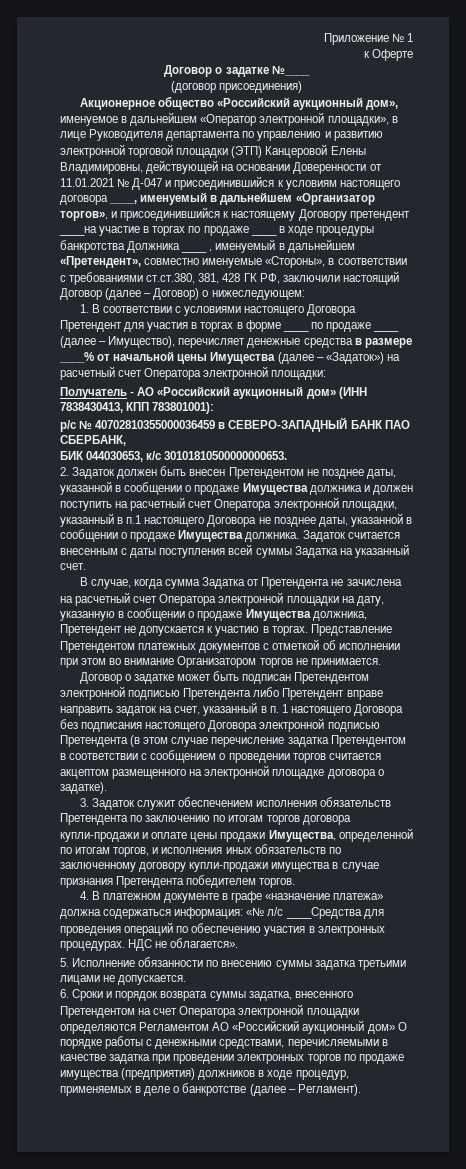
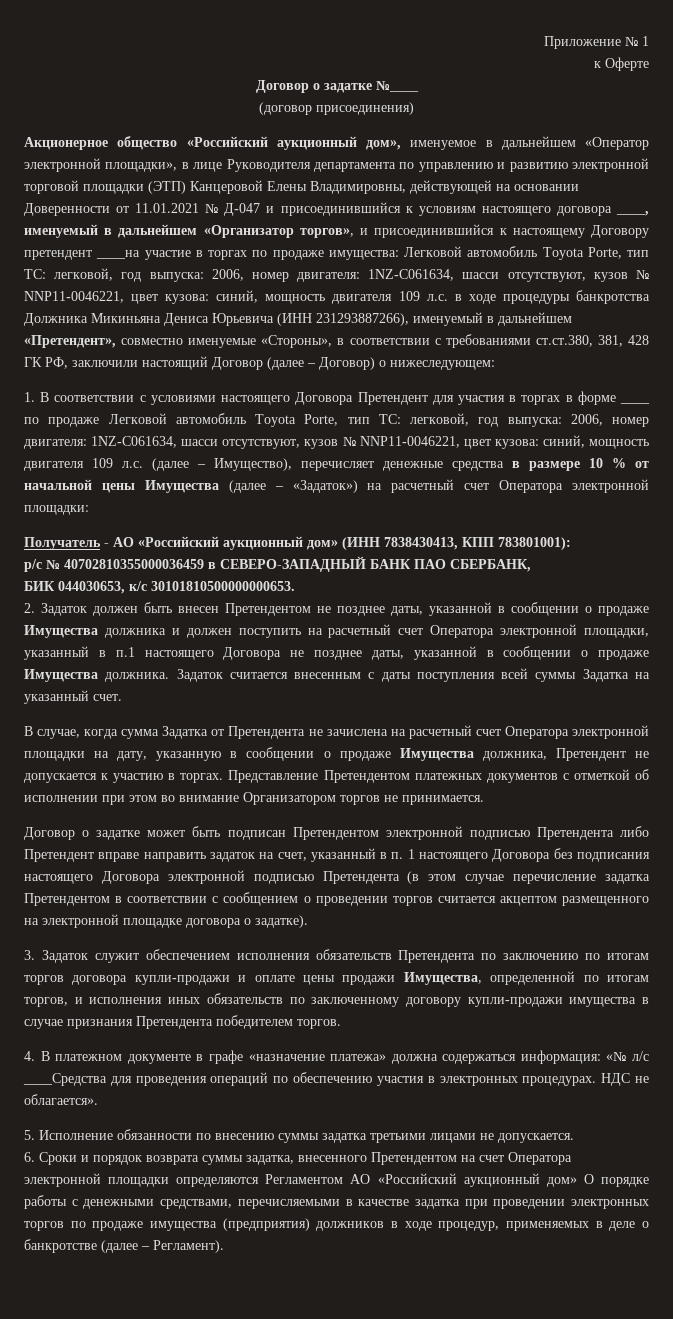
- Акционерное общество «Российский аукционный дом», именуемое в дальнейшем «Оператор электронной площадки», в лице Руководителя департамента по управлению и развитию электронной торговой площадки (ЭТП) Канцеровой Елены Владимировны, действующей на основании Доверенности от 11.01.2021 № Д-047 и присоединившийся к условиям настоящего договора ____, именуемый в дальнейшем «Организатор торгов», и присоединившийся к настоящему Договору претендент ____на участие в торгах по продаже ____ в ходе процедуры банкротства Должника ____ , именуемый в дальнейшем «Претендент», совместно именуемые «Стороны», в соответствии с требованиями ст.ст.380, 381, 428 ГК РФ, заключили настоящий Договор (далее – Договор) о нижеследующем:
+ Акционерное общество «Российский аукционный дом», именуемое в дальнейшем «Оператор электронной площадки», в лице Руководителя департамента по управлению и развитию электронной торговой площадки (ЭТП) Канцеровой Елены Владимировны, действующей на основании Доверенности от 11.01.2021 № Д-047 и присоединившийся к условиям настоящего договора ____, именуемый в дальнейшем «Организатор торгов», и присоединившийся к настоящему Договору претендент ____на участие в торгах по продаже имущества: Легковой автомобиль Toyota Porte, тип ТС: легковой, год выпуска: 2006, номер двигателя: 1NZ-C061634, шасси отсутствуют, кузов № NNP11-0046221, цвет кузова: синий, мощность двигателя 109 л.с. в ходе процедуры банкротства Должника Микиньяна Дениса Юрьевича (ИНН 231293887266), именуемый в дальнейшем «Претендент», совместно именуемые «Стороны», в соответствии с требованиями ст.ст.380, 381, 428 ГК РФ, заключили настоящий Договор (далее – Договор) о нижеследующем:
- 1. В соответствии с условиями настоящего Договора Претендент для участия в торгах в форме ____ по продаже ____ (далее – Имущество), перечисляет денежные средства в размере ____% от начальной цены Имущества (далее – «Задаток») на расчетный счет Оператора электронной площадки:
+ 1. В соответствии с условиями настоящего Договора Претендент для участия в торгах в форме ____ по продаже Легковой автомобиль Toyota Porte, тип ТС: легковой, год выпуска: 2006, номер двигателя: 1NZ-C061634, шасси отсутствуют, кузов № NNP11-0046221, цвет кузова: синий, мощность двигателя 109 л.с. (далее – Имущество), перечисляет денежные средства в размере 10 % от начальной цены Имущества (далее – «Задаток») на расчетный счет Оператора электронной площадки:

